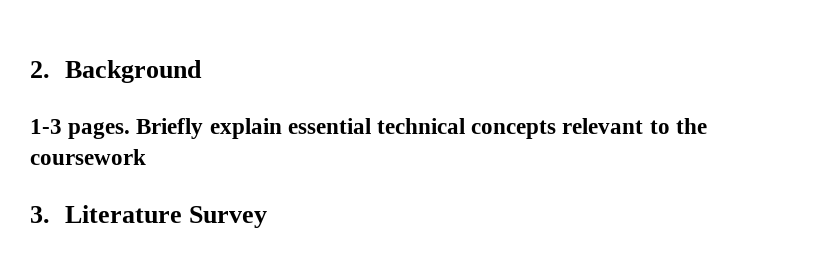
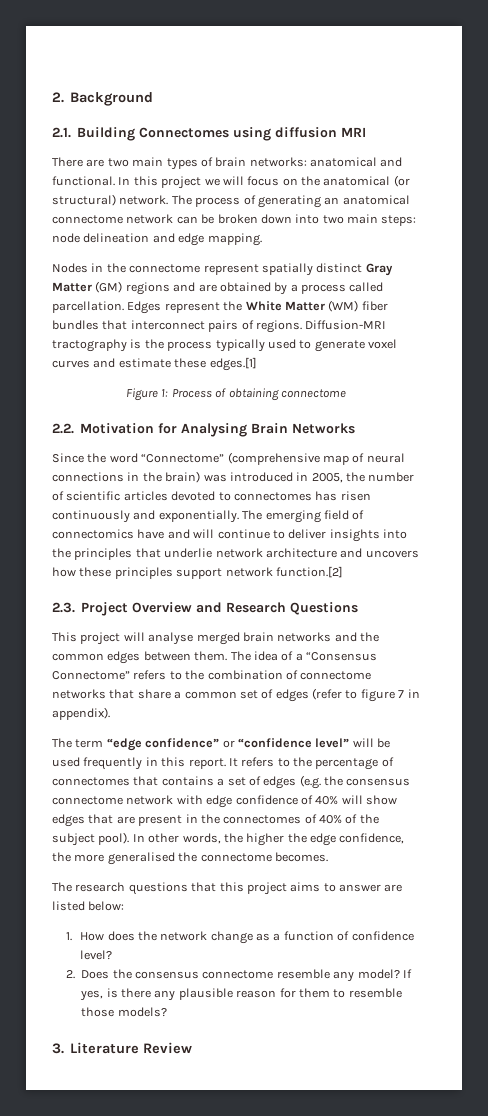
- 1-3 pages. Briefly explain essential technical concepts relevant to the coursework
+ 2.1. Building Connectomes using diffusion MRI
+ There are two main types of brain networks: anatomical and functional. In this project we will focus on the anatomical (or structural) network. The process of generating an anatomical connectome network can be broken down into two main steps: node delineation and edge mapping.
+ Nodes in the connectome represent spatially distinct Gray Matter (GM) regions and are obtained by a process called parcellation. Edges represent the White Matter (WM) fiber bundles that interconnect pairs of regions. Diffusion-MRI tractography is the process typically used to generate voxel curves and estimate these edges.[1]
+ Figure 1: Process of obtaining connectome
+ 2.2. Motivation for Analysing Brain Networks
+ Since the word “Connectome” (comprehensive map of neural connections in the brain) was introduced in 2005, the number of scientific articles devoted to connectomes has risen continuously and exponentially. The emerging field of connectomics have and will continue to deliver insights into the principles that underlie network architecture and uncovers how these principles support network function.[2]
+ 2.3. Project Overview and Research Questions
+ This project will analyse merged brain networks and the common edges between them. The idea of a “Consensus Connectome” refers to the combination of connectome networks that share a common set of edges (refer to figure 7 in appendix).
+ The term “edge confidence” or “confidence level” will be used frequently in this report. It refers to the percentage of connectomes that contains a set of edges (e.g. the consensus connectome network with edge confidence of 40% will show edges that are present in the connectomes of 40% of the subject pool). In other words, the higher the edge confidence, the more generalised the connectome becomes.
+ The research questions that this project aims to answer are listed below:
+ 1. How does the network change as a function of confidence level?
+ 2. Does the consensus connectome resemble any model? If yes, is there any plausible reason for them to resemble those models?
- 3. Literature Survey
+ 3. Literature Review

